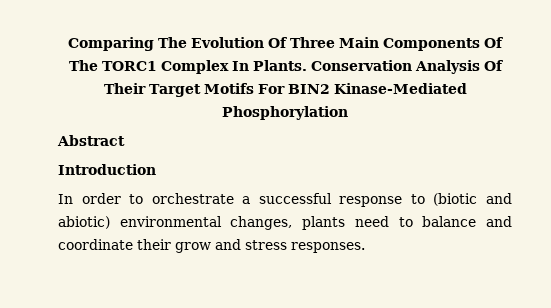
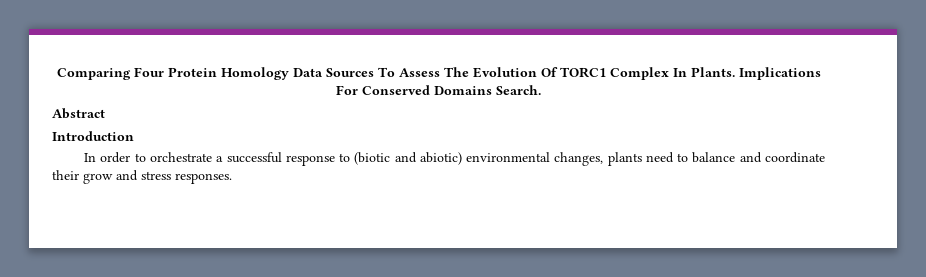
- Comparing The Evolution Of Three Main Components Of The TORC1 Complex In Plants. Conservation Analysis Of Their Target Motifs For BIN2 Kinase-Mediated Phosphorylation
+ Comparing Four Protein Homology Data Sources To Assess The Evolution Of TORC1 Complex In Plants. Implications For Conserved Domains Search.

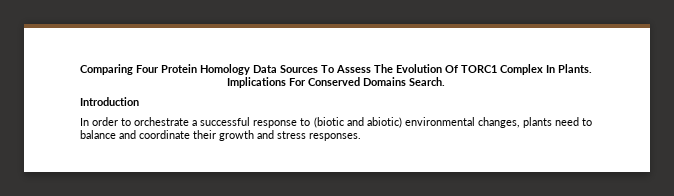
- Abstract
- In order to orchestrate a successful response to (biotic and abiotic) environmental changes, plants need to balance and coordinate their grow and stress responses.
+ In order to orchestrate a successful response to (biotic and abiotic) environmental changes, plants need to balance and coordinate their growth and stress responses.

